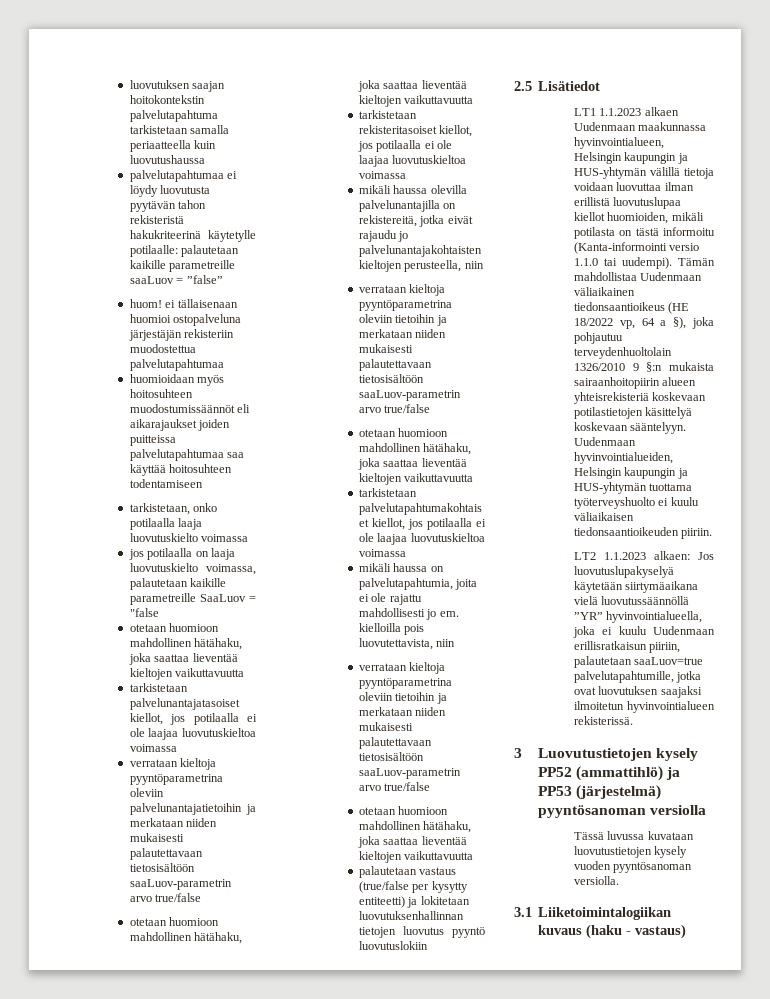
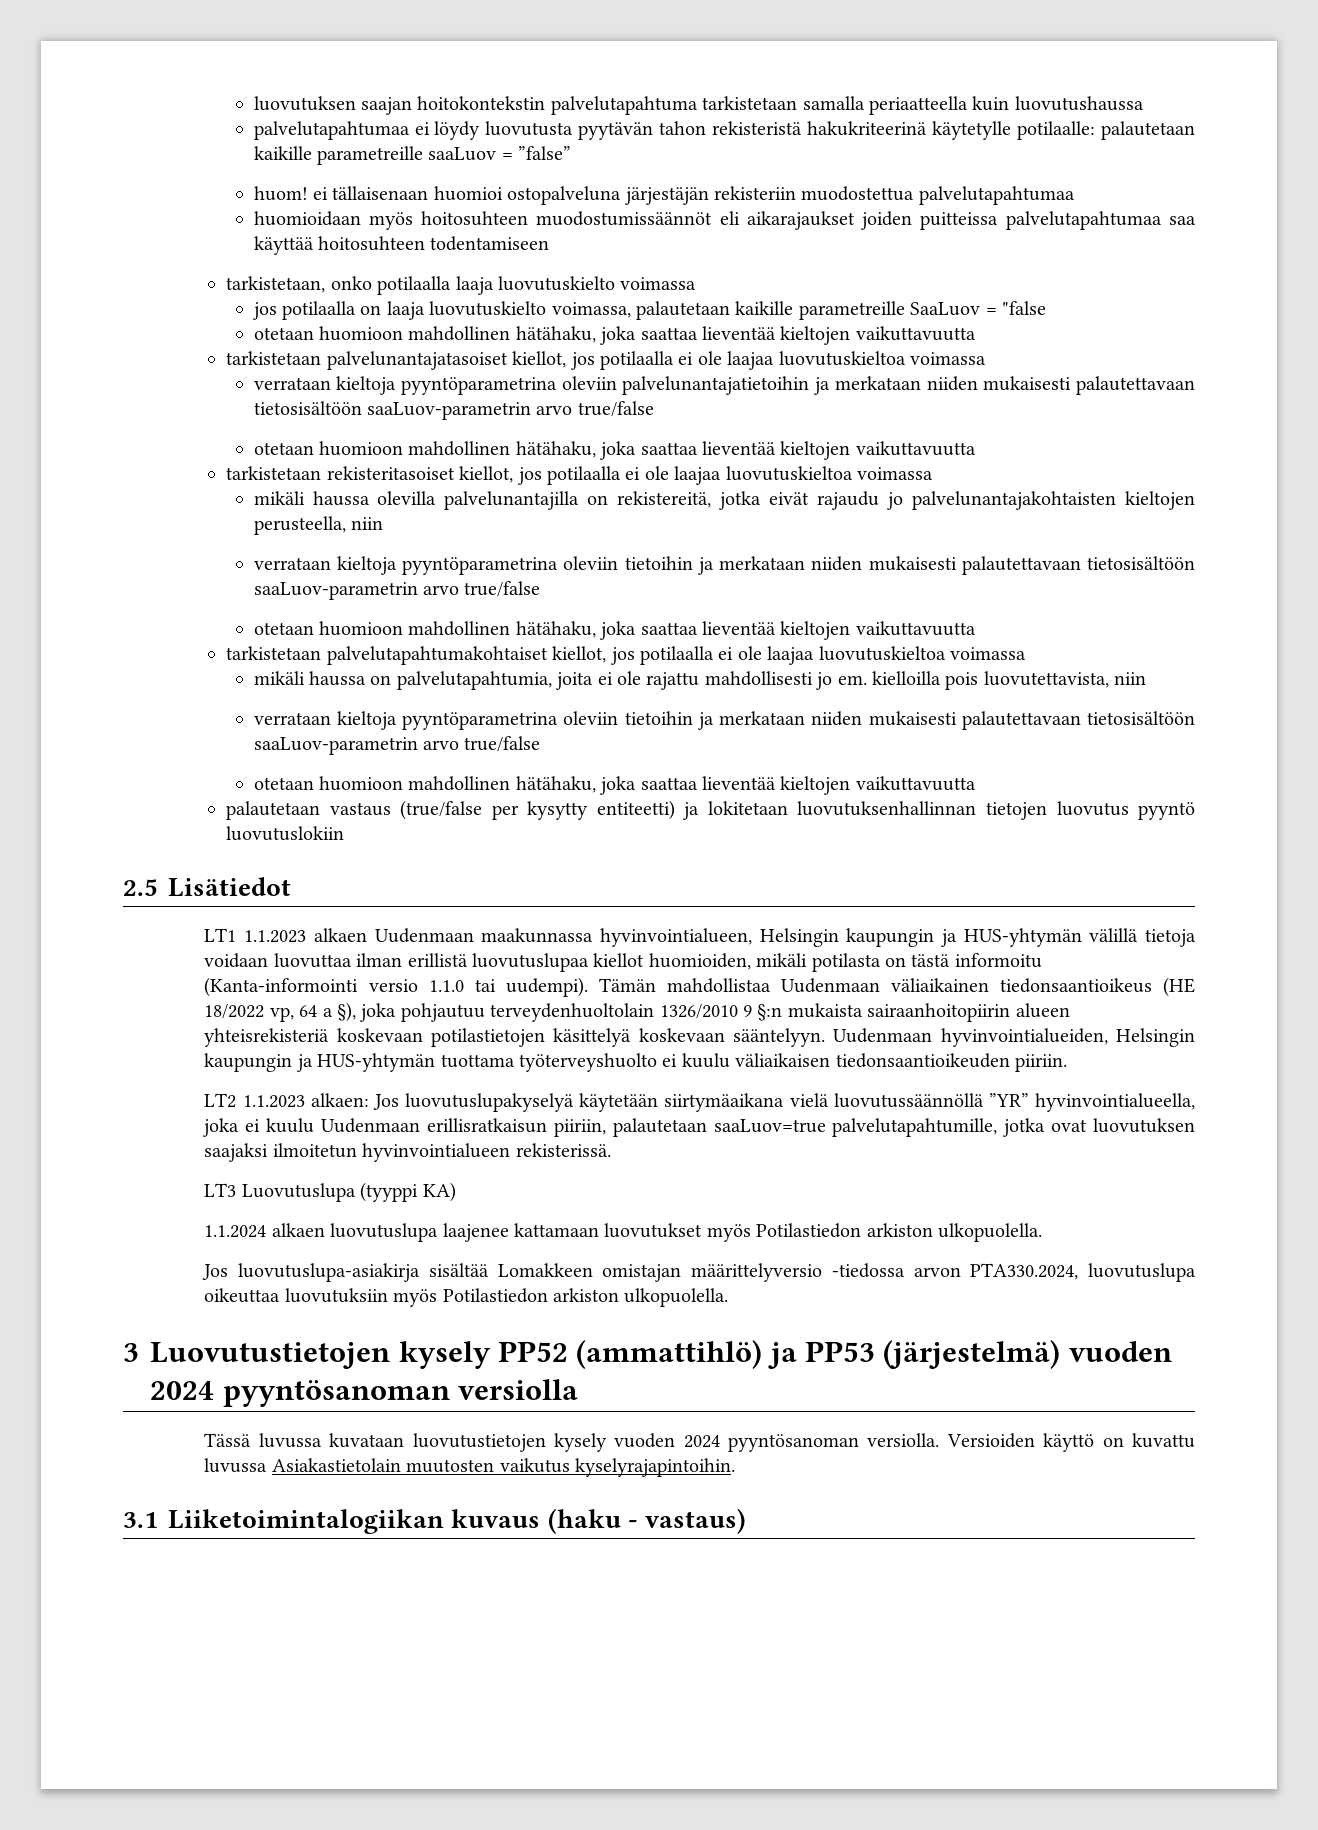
+ LT3 Luovutuslupa (tyyppi KA)
+ 1.1.2024 alkaen luovutuslupa laajenee kattamaan luovutukset myös Potilastiedon arkiston ulkopuolella.
+ Jos luovutuslupa-asiakirja sisältää Lomakkeen omistajan määrittelyversio -tiedossa arvon PTA330.2024, luovutuslupa oikeuttaa luovutuksiin myös Potilastiedon arkiston ulkopuolella.
- 3 Luovutustietojen kysely PP52 (ammattihlö) ja PP53 (järjestelmä) pyyntösanoman versiolla
+ 3 Luovutustietojen kysely PP52 (ammattihlö) ja PP53 (järjestelmä) vuoden 2024 pyyntösanoman versiolla
- Tässä luvussa kuvataan luovutustietojen kysely vuoden pyyntösanoman versiolla.
+ Tässä luvussa kuvataan luovutustietojen kysely vuoden 2024 pyyntösanoman versiolla. Versioiden käyttö on kuvattu luvussa Asiakastietolain muutosten vaikutus kyselyrajapintoihin.

